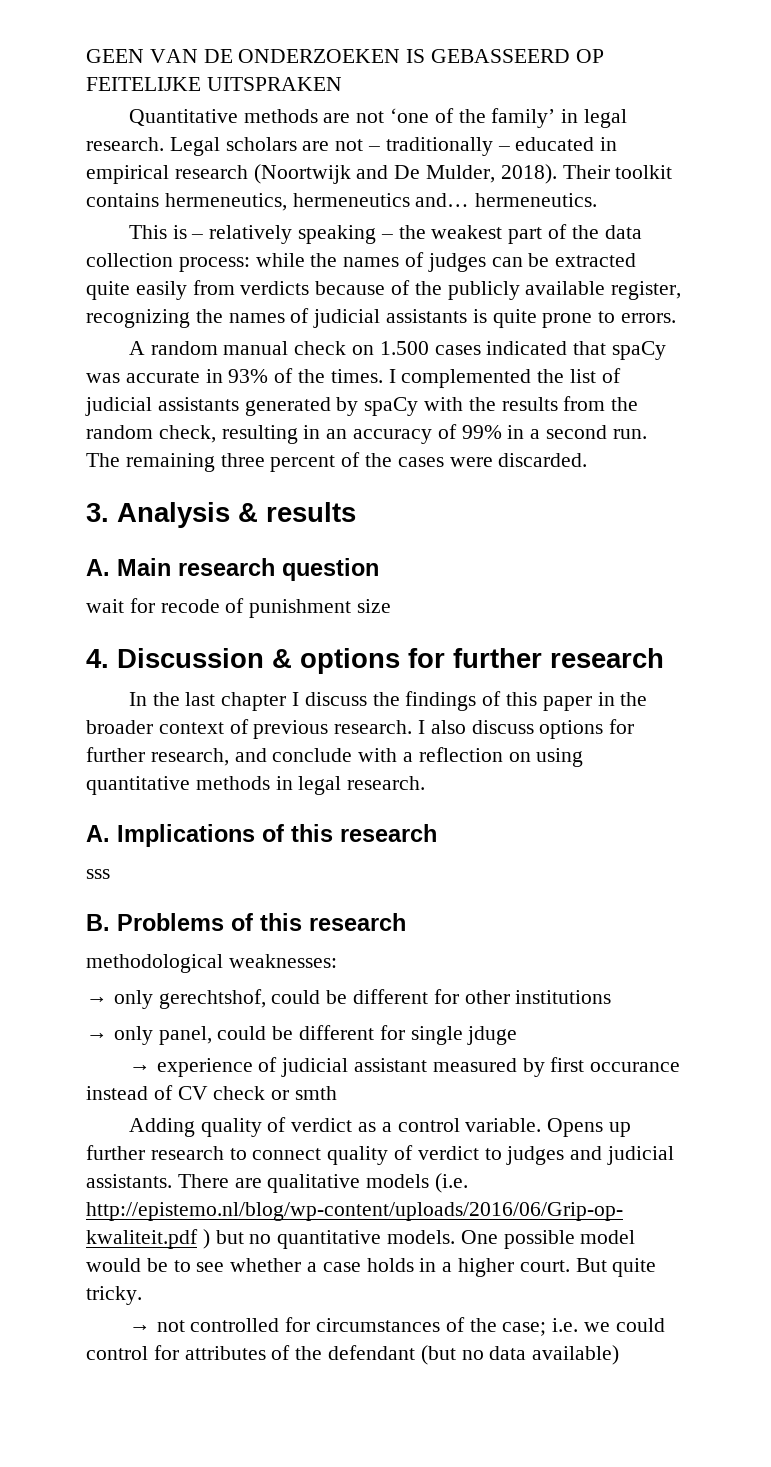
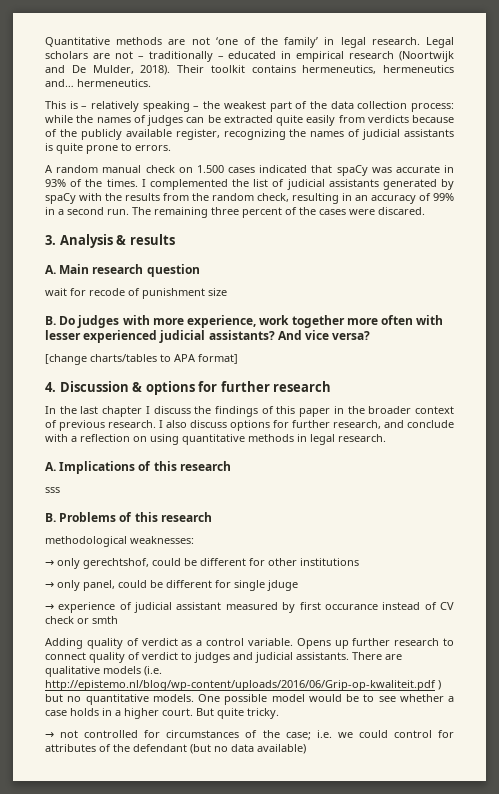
- GEEN VAN DE ONDERZOEKEN IS GEBASSEERD OP FEITELIJKE UITSPRAKEN
- The remaining three percent of the cases were discarded.
+ The remaining three percent of the cases were discared.
+ B. Do judges with more experience, work together more often with lesser experienced judicial assistants? And vice versa?
+ [change charts/tables to APA format]

